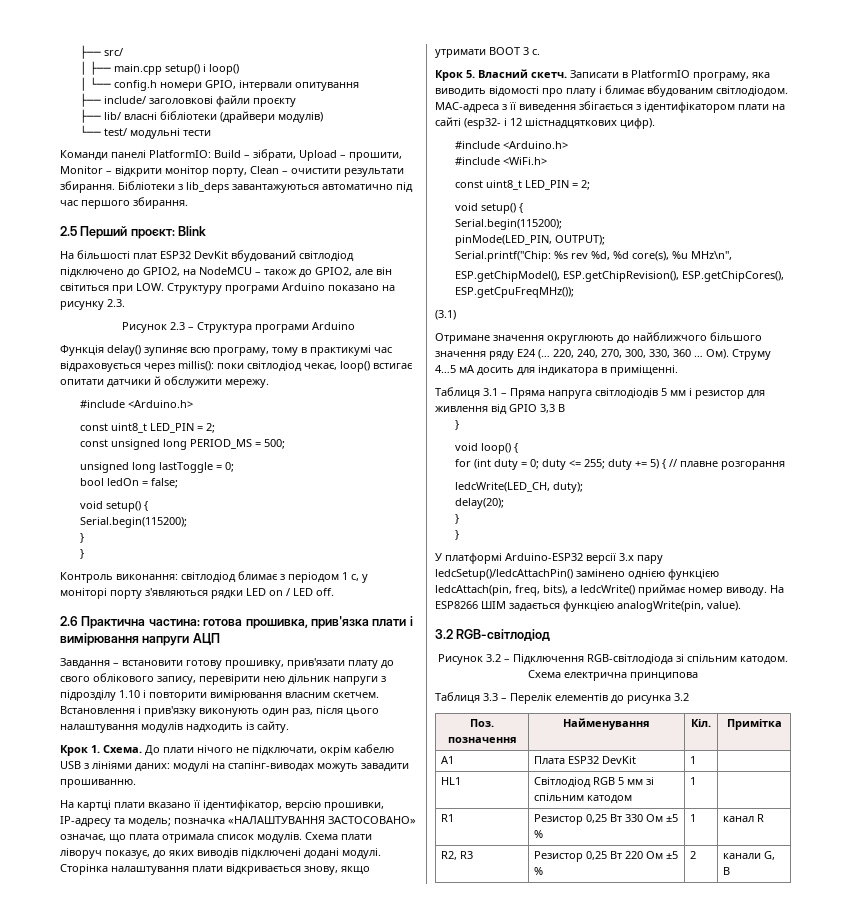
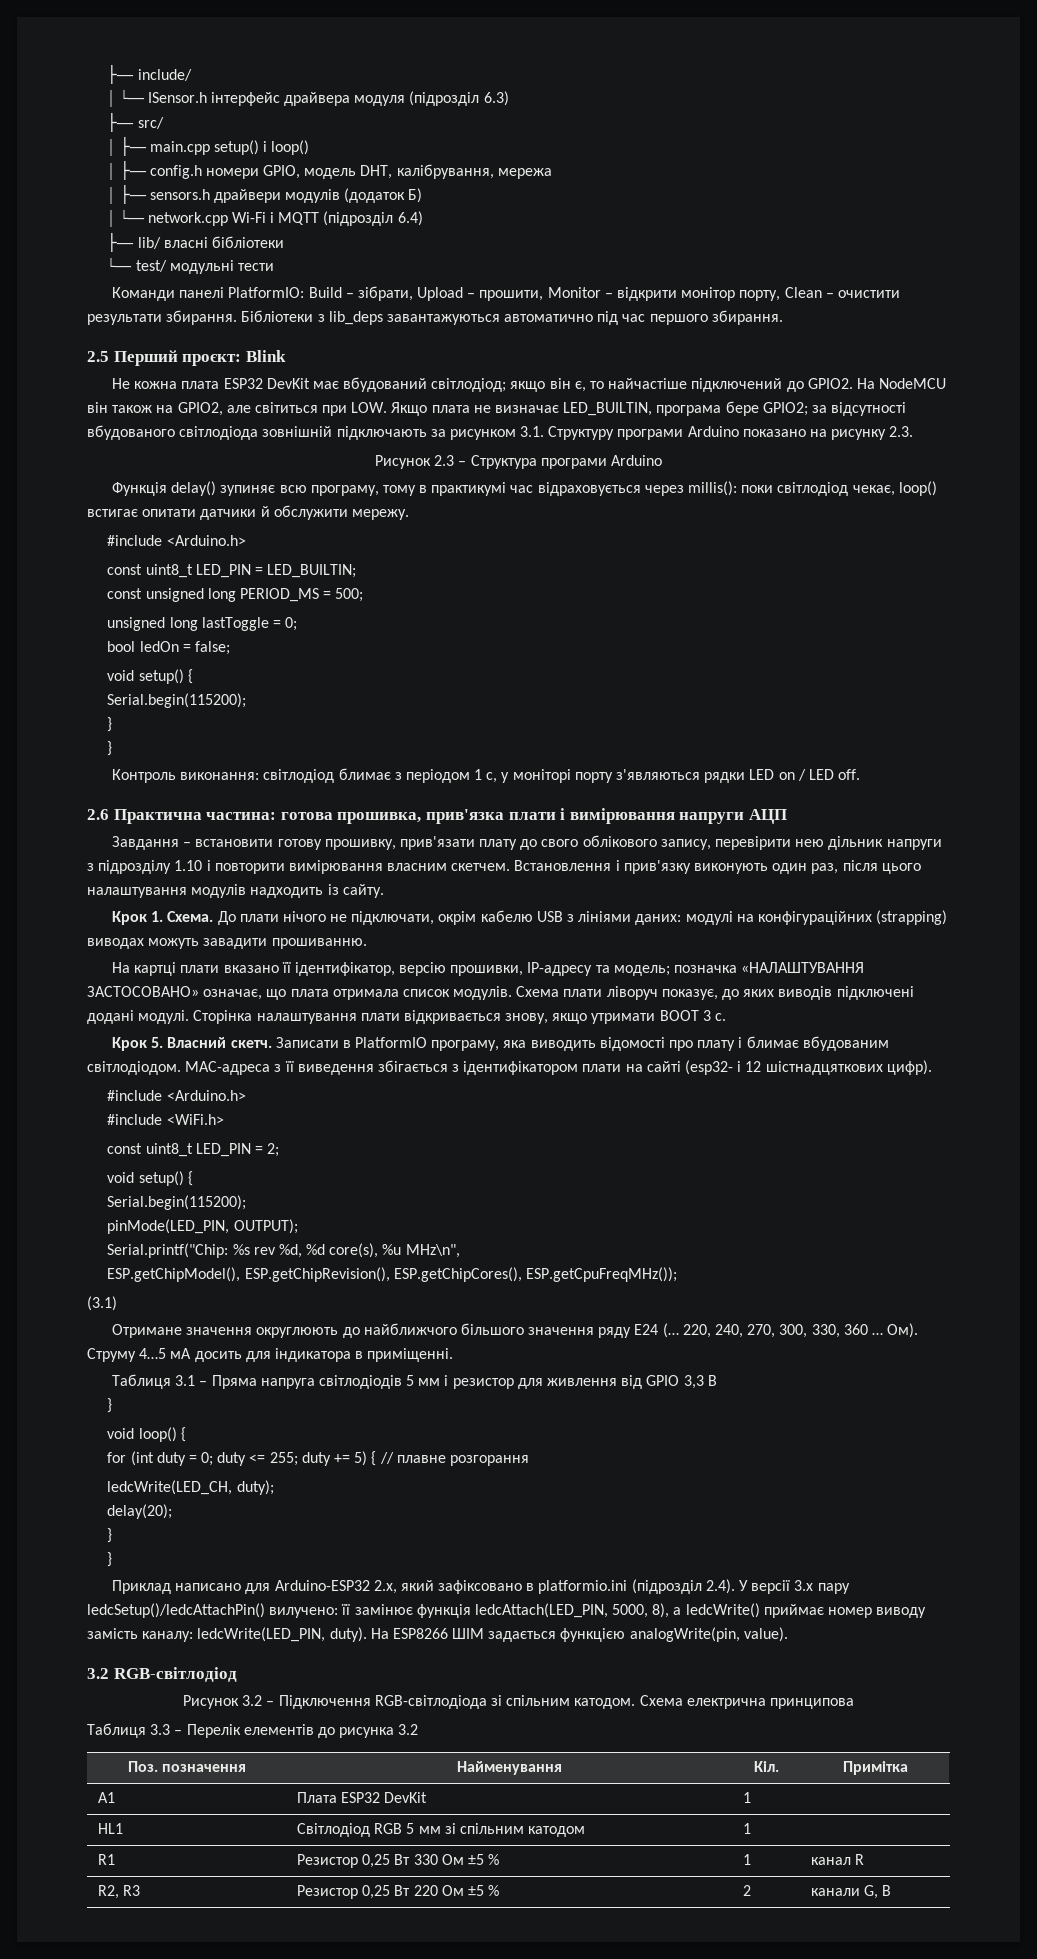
+ ├── include/
+ │ └── ISensor.h інтерфейс драйвера модуля (підрозділ 6.3)
- │ └── config.h номери GPIO, інтервали опитування
- ├── include/ заголовкові файли проєкту
+ │ ├── config.h номери GPIO, модель DHT, калібрування, мережа
+ │ ├── sensors.h драйвери модулів (додаток Б)
+ │ └── network.cpp Wi-Fi і MQTT (підрозділ 6.4)
- ├── lib/ власні бібліотеки (драйвери модулів)
+ ├── lib/ власні бібліотеки
- На більшості плат ESP32 DevKit вбудований світлодіод підключено до GPIO2, на NodeMCU – також до GPIO2, але він світиться при LOW. Структуру програми Arduino показано на рисунку 2.3.
+ Не кожна плата ESP32 DevKit має вбудований світлодіод; якщо він є, то найчастіше підключений до GPIO2. На NodeMCU він також на GPIO2, але світиться при LOW. Якщо плата не визначає LED_BUILTIN, програма бере GPIO2; за відсутності вбудованого світлодіода зовнішній підключають за рисунком 3.1. Структуру програми Arduino показано на рисунку 2.3.
  Функція delay() зупиняє всю програму, тому в практикумі час відраховується через millis(): поки світлодіод чекає, loop() встигає опитати датчики й обслужити мережу.
  #include <Arduino.h>
- const uint8_t LED_PIN = 2;
+ const uint8_t LED_PIN = LED_BUILTIN;
- До плати нічого не підключати, окрім кабелю USB з лініями даних: модулі на стапінг-виводах можуть завадити прошиванню.
+ До плати нічого не підключати, окрім кабелю USB з лініями даних: модулі на конфігураційних (strapping) виводах можуть завадити прошиванню.
- У платформі Arduino-ESP32 версії 3.x пару ledcSetup()/ledcAttachPin() замінено однією функцією ledcAttach(pin, freq, bits), а ledcWrite() приймає номер виводу.
+ Приклад написано для Arduino-ESP32 2.x, який зафіксовано в platformio.ini (підрозділ 2.4). У версії 3.x пару ledcSetup()/ledcAttachPin() вилучено: її замінює функція ledcAttach(LED_PIN, 5000, 8), а ledcWrite() приймає номер виводу замість каналу: ledcWrite(LED_PIN, duty).

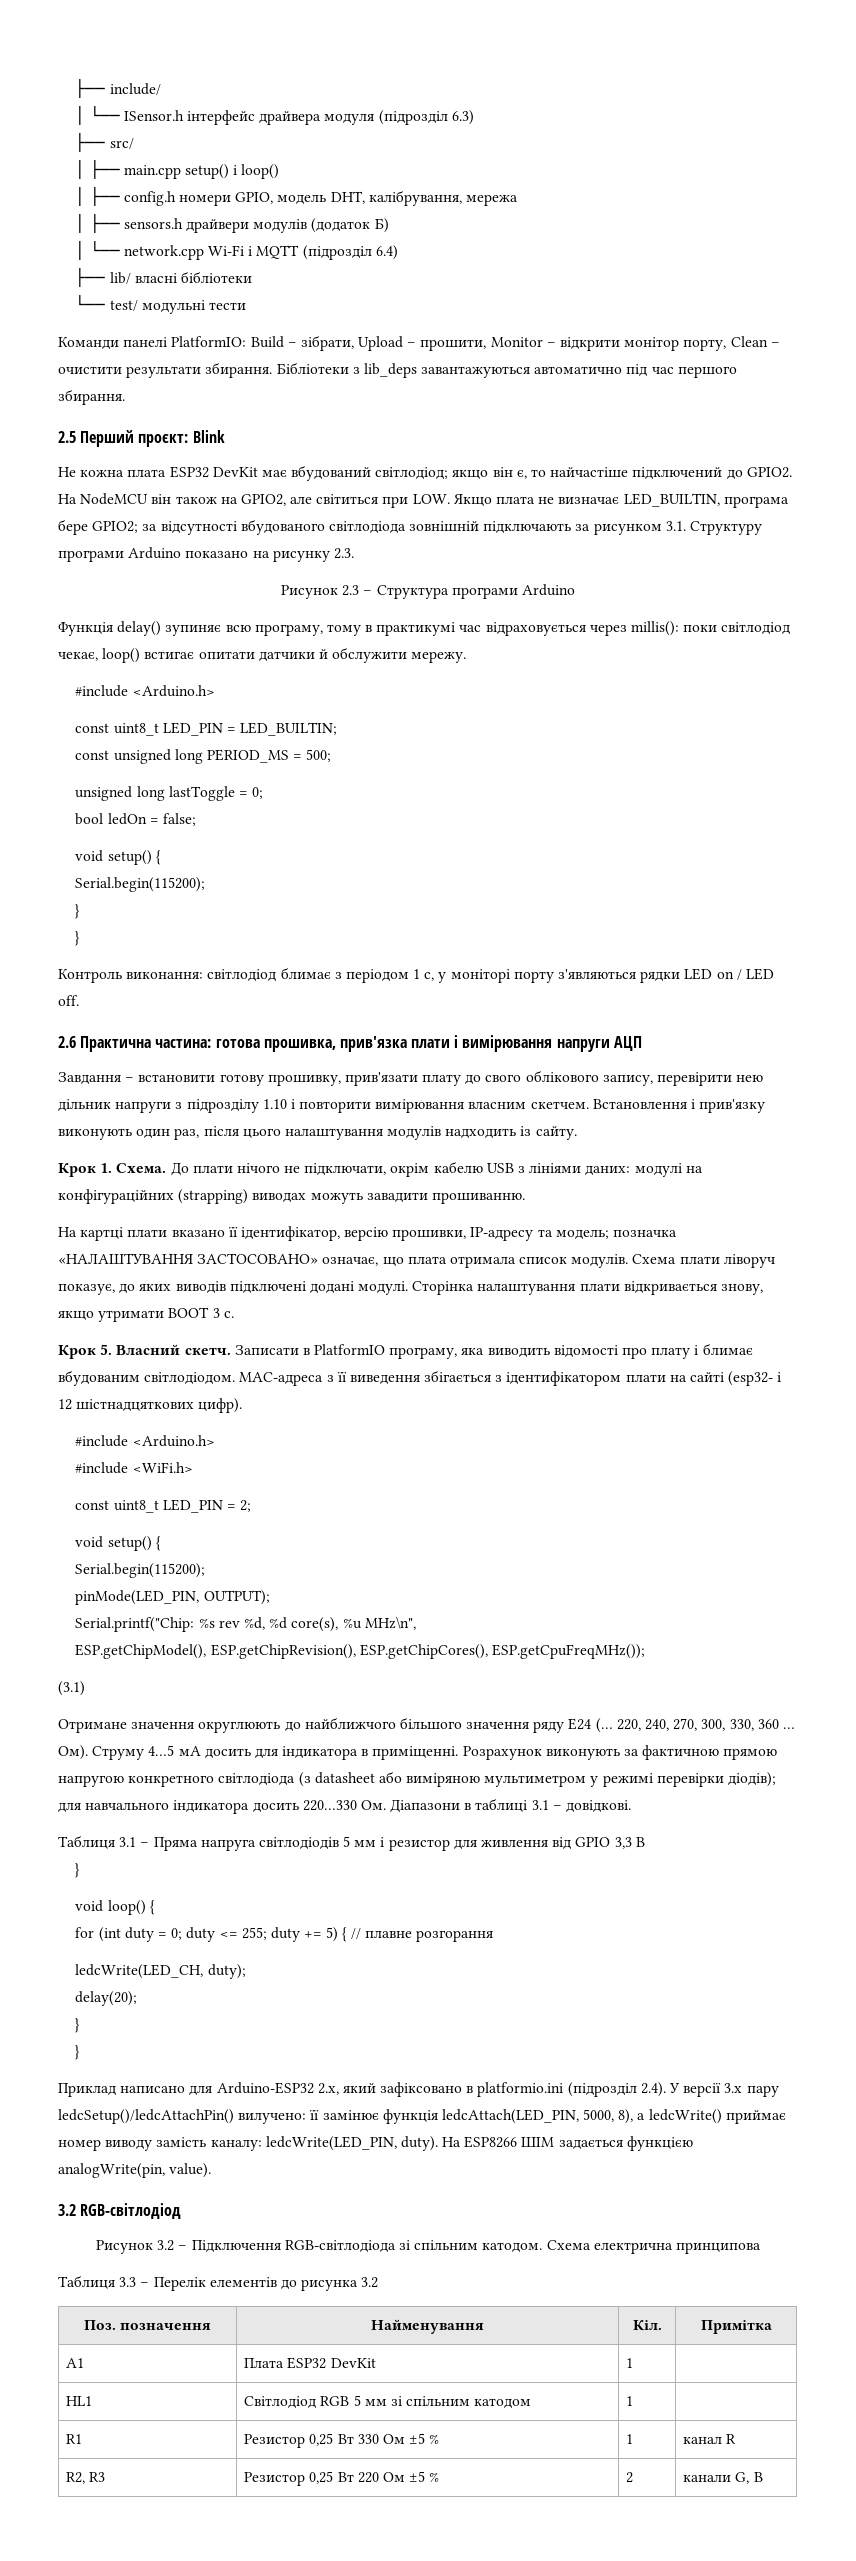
+ Розрахунок виконують за фактичною прямою напругою конкретного світлодіода (з datasheet або виміряною мультиметром у режимі перевірки діодів); для навчального індикатора досить 220…330 Ом. Діапазони в таблиці 3.1 – довідкові.

